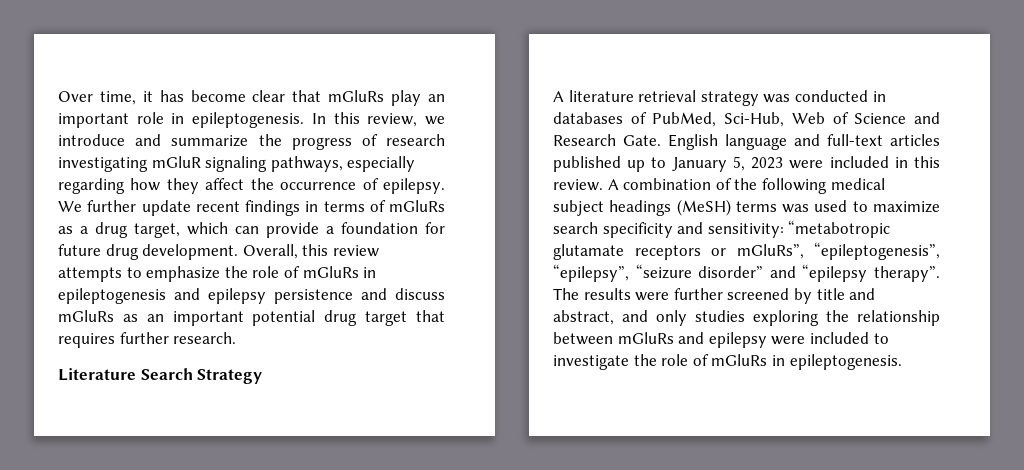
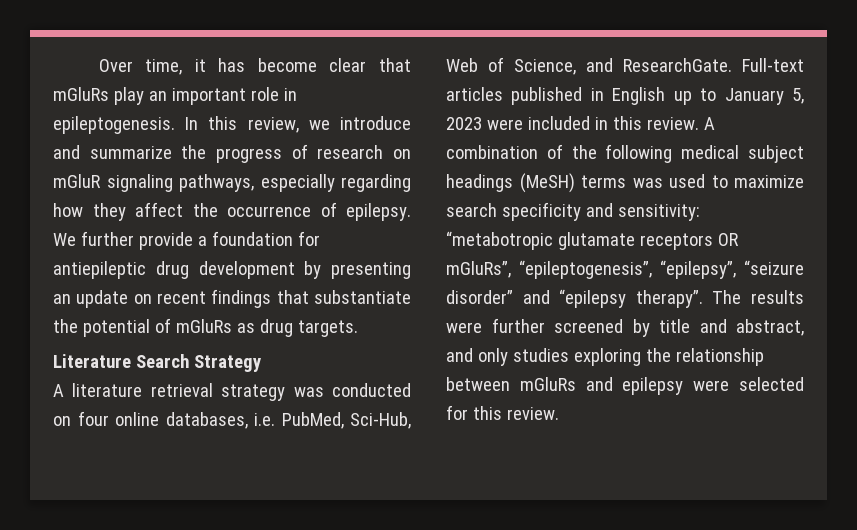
- In this review, we introduce and summarize the progress of research investigating mGluR signaling pathways, especially regarding how they affect the occurrence of epilepsy.
+ In this review, we introduce and summarize the progress of research on mGluR signaling pathways, especially regarding how they affect the occurrence of epilepsy.
- We further update recent findings in terms of mGluRs as a drug target, which can provide a foundation for future drug development. Overall, this review attempts to emphasize the role of mGluRs in epileptogenesis and epilepsy persistence and discuss mGluRs as an important potential drug target that requires further research.
+ We further provide a foundation for antiepileptic drug development by presenting an update on recent findings that substantiate the potential of mGluRs as drug targets.
- A literature retrieval strategy was conducted in databases of PubMed, Sci-Hub, Web of Science and Research Gate. English language and full-text articles published up to January 5, 2023 were included in this review.
+ A literature retrieval strategy was conducted on four online databases, i.e. PubMed, Sci-Hub, Web of Science, and ResearchGate. Full-text articles published in English up to January 5, 2023 were included in this review.
- A combination of the following medical subject headings (MeSH) terms was used to maximize search specificity and sensitivity: “metabotropic glutamate receptors or mGluRs”, “epileptogenesis”, “epilepsy”, “seizure disorder” and “epilepsy therapy”.
+ A combination of the following medical subject headings (MeSH) terms was used to maximize search specificity and sensitivity: “metabotropic glutamate receptors OR mGluRs”, “epileptogenesis”, “epilepsy”, “seizure disorder” and “epilepsy therapy”.
- The results were further screened by title and abstract, and only studies exploring the relationship between mGluRs and epilepsy were included to investigate the role of mGluRs in epileptogenesis.
+ The results were further screened by title and abstract, and only studies exploring the relationship between mGluRs and epilepsy were selected for this review.

